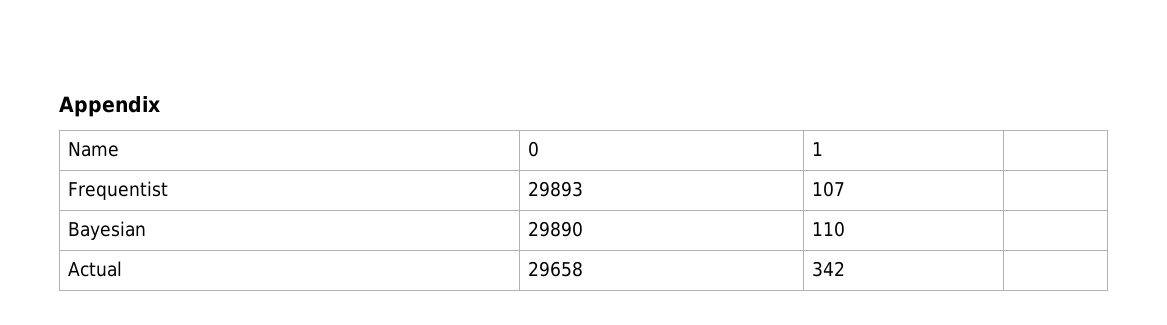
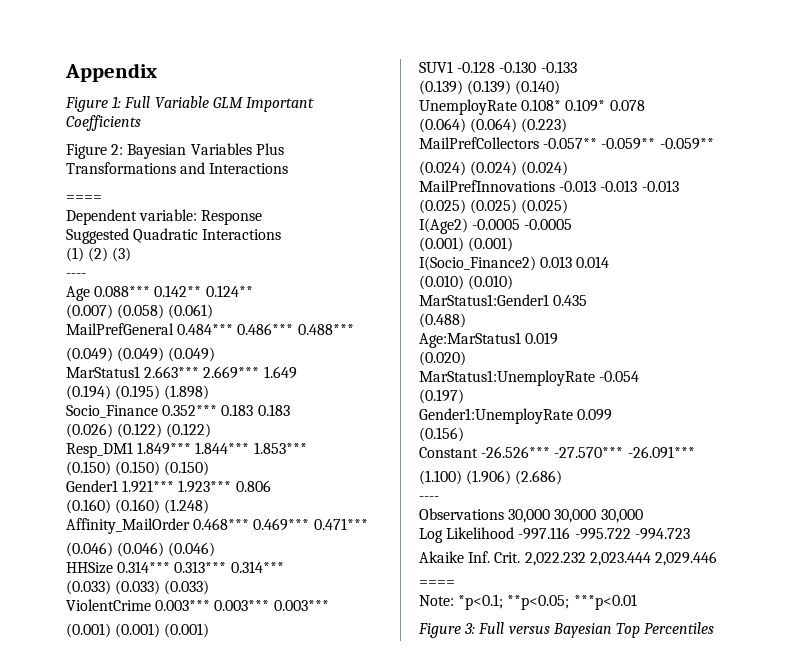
- Name | 0 | 1 |
- Frequentist | 29893 | 107 |
- Bayesian | 29890 | 110 |
- Actual | 29658 | 342 |
+ Figure 1: Full Variable GLM Important Coefficients
+ Figure 2: Bayesian Variables Plus Transformations and Interactions
+ ====
+ Dependent variable: Response
+ Suggested Quadratic Interactions
+ (1) (2) (3)
+ ----
+ Age 0.088*** 0.142** 0.124**
+ (0.007) (0.058) (0.061)
+ MailPrefGeneral 0.484*** 0.486*** 0.488***
+ (0.049) (0.049) (0.049)
+ MarStatus1 2.663*** 2.669*** 1.649
+ (0.194) (0.195) (1.898)
+ Socio_Finance 0.352*** 0.183 0.183
+ (0.026) (0.122) (0.122)
+ Resp_DM1 1.849*** 1.844*** 1.853***
+ (0.150) (0.150) (0.150)
+ Gender1 1.921*** 1.923*** 0.806
+ (0.160) (0.160) (1.248)
+ Affinity_MailOrder 0.468*** 0.469*** 0.471***
+ (0.046) (0.046) (0.046)
+ HHSize 0.314*** 0.313*** 0.314***
+ (0.033) (0.033) (0.033)
+ ViolentCrime 0.003*** 0.003*** 0.003***
+ (0.001) (0.001) (0.001)
+ SUV1 -0.128 -0.130 -0.133
+ (0.139) (0.139) (0.140)
+ UnemployRate 0.108* 0.109* 0.078
+ (0.064) (0.064) (0.223)
+ MailPrefCollectors -0.057** -0.059** -0.059**
+ (0.024) (0.024) (0.024)
+ MailPrefInnovations -0.013 -0.013 -0.013
+ (0.025) (0.025) (0.025)
+ I(Age2) -0.0005 -0.0005
+ (0.001) (0.001)
+ I(Socio_Finance2) 0.013 0.014
+ (0.010) (0.010)
+ MarStatus1:Gender1 0.435
+ (0.488)
+ Age:MarStatus1 0.019
+ (0.020)
+ MarStatus1:UnemployRate -0.054
+ (0.197)
+ Gender1:UnemployRate 0.099
+ (0.156)
+ Constant -26.526*** -27.570*** -26.091***
+ (1.100) (1.906) (2.686)
+ ----
+ Observations 30,000 30,000 30,000
+ Log Likelihood -997.116 -995.722 -994.723
+ Akaike Inf. Crit. 2,022.232 2,023.444 2,029.446
+ ====
+ Note: *p<0.1; **p<0.05; ***p<0.01
+ Figure 3: Full versus Bayesian Top Percentiles

